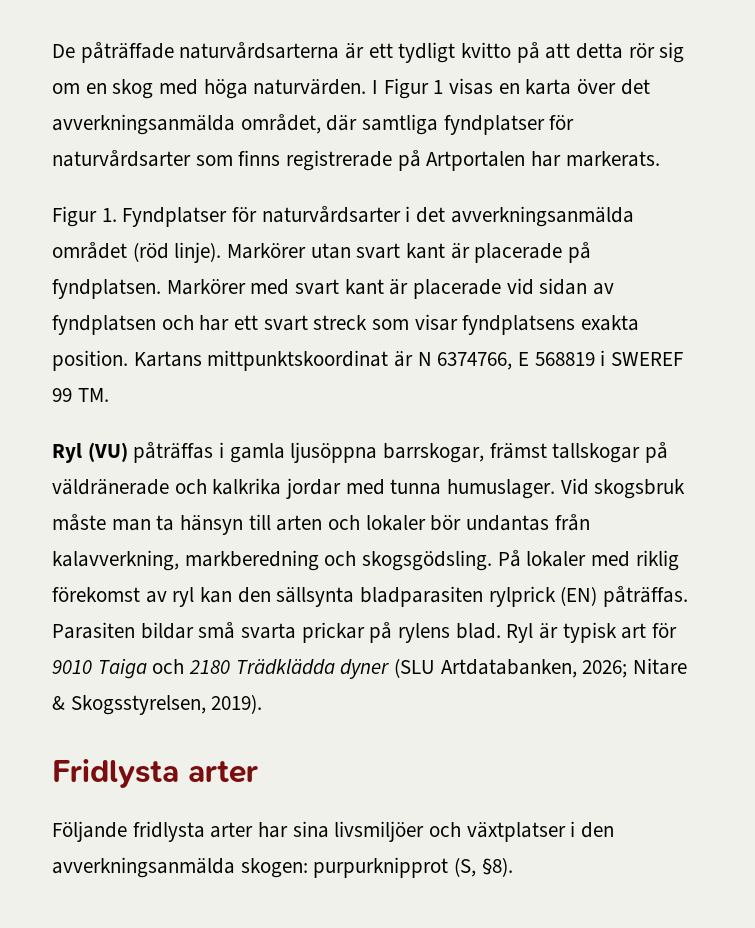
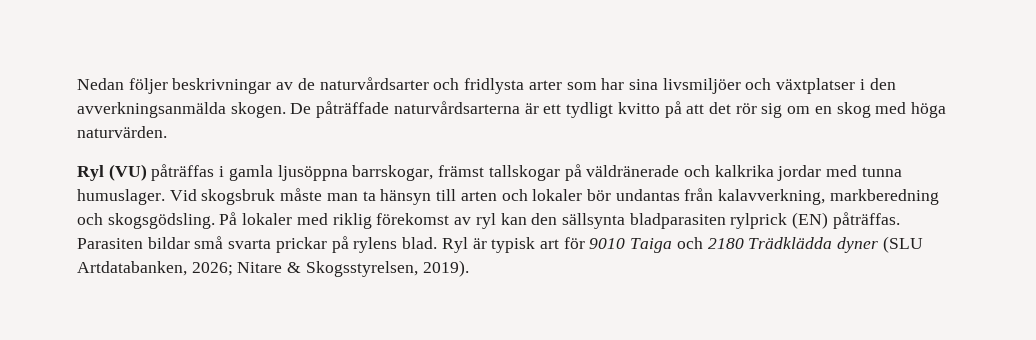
+ Nedan följer beskrivningar av de naturvårdsarter och fridlysta arter som har sina livsmiljöer och växtplatser i den avverkningsanmälda skogen.
- De påträffade naturvårdsarterna är ett tydligt kvitto på att detta rör sig om en skog med höga naturvärden. I Figur 1 visas en karta över det avverkningsanmälda området, där samtliga fyndplatser för naturvårdsarter som finns registrerade på Artportalen har markerats.
- Figur 1. Fyndplatser för naturvårdsarter i det avverkningsanmälda området (röd linje). Markörer utan svart kant är placerade på fyndplatsen. Markörer med svart kant är placerade vid sidan av fyndplatsen och har ett svart streck som visar fyndplatsens exakta position. Kartans mittpunktskoordinat är N 6374766, E 568819 i SWEREF 99 TM.
+ De påträffade naturvårdsarterna är ett tydligt kvitto på att det rör sig om en skog med höga naturvärden.
- Fridlysta arter
- Följande fridlysta arter har sina livsmiljöer och växtplatser i den avverkningsanmälda skogen: purpurknipprot (S, §8).

